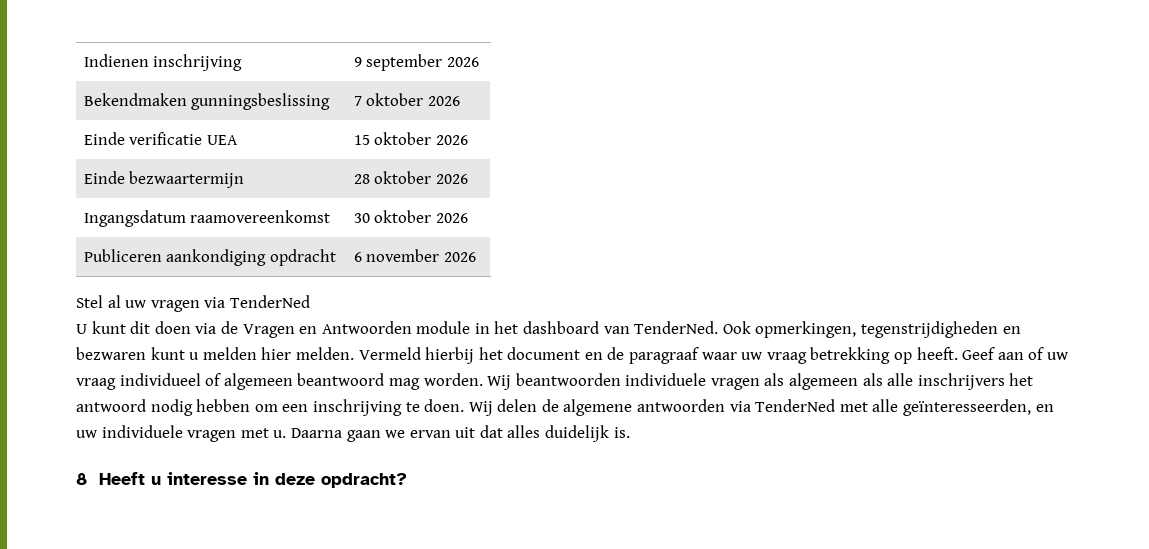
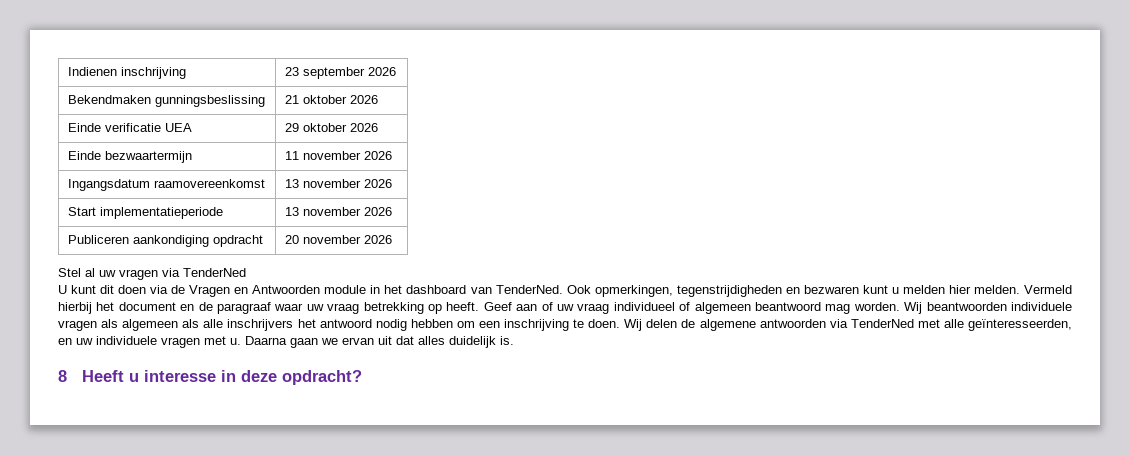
- Indienen inschrijving | 9 september 2026
+ Indienen inschrijving | 23 september 2026
- Bekendmaken gunningsbeslissing | 7 oktober 2026
+ Bekendmaken gunningsbeslissing | 21 oktober 2026
- Einde verificatie UEA | 15 oktober 2026
+ Einde verificatie UEA | 29 oktober 2026
- Einde bezwaartermijn | 28 oktober 2026
+ Einde bezwaartermijn | 11 november 2026
- Ingangsdatum raamovereenkomst | 30 oktober 2026
+ Ingangsdatum raamovereenkomst | 13 november 2026
+ Start implementatieperiode | 13 november 2026
- Publiceren aankondiging opdracht | 6 november 2026
+ Publiceren aankondiging opdracht | 20 november 2026

